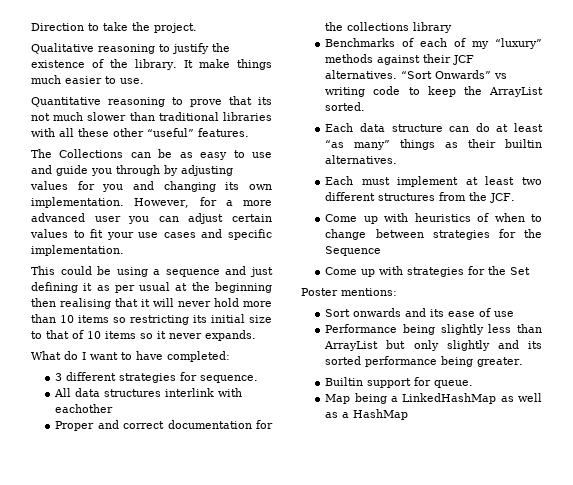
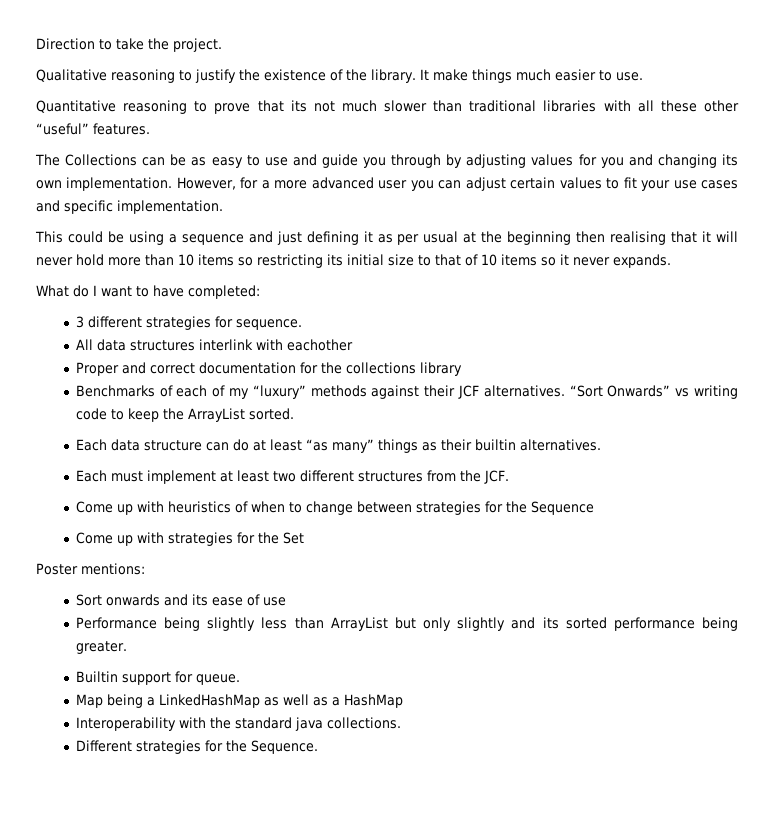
+ Interoperability with the standard java collections.
+ Different strategies for the Sequence.

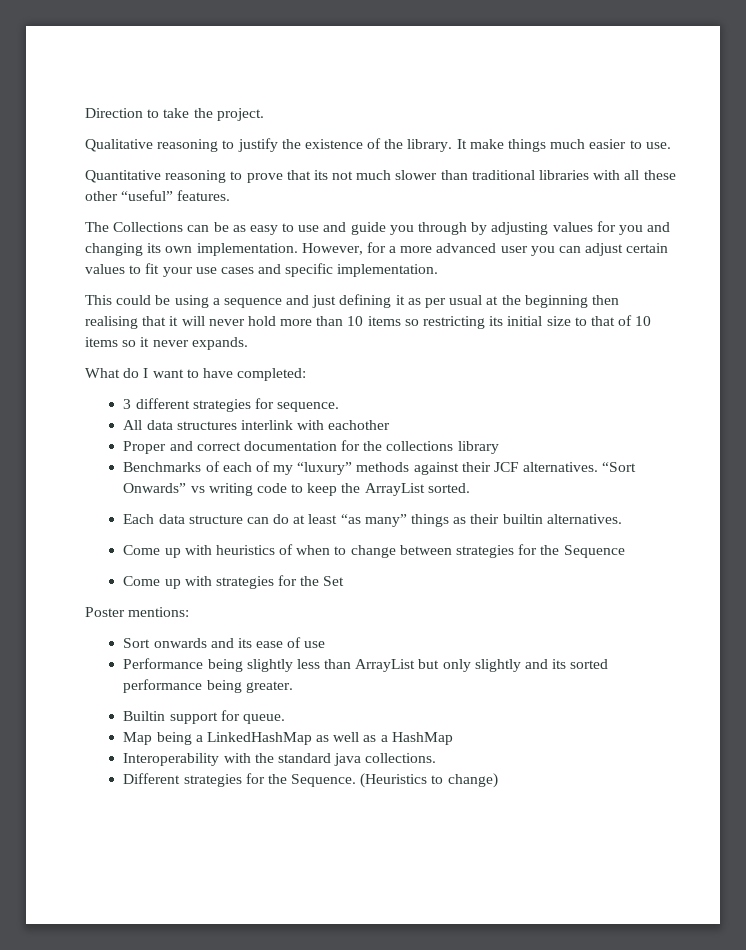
- Each must implement at least two different structures from the JCF.
+ (Heuristics to change)

